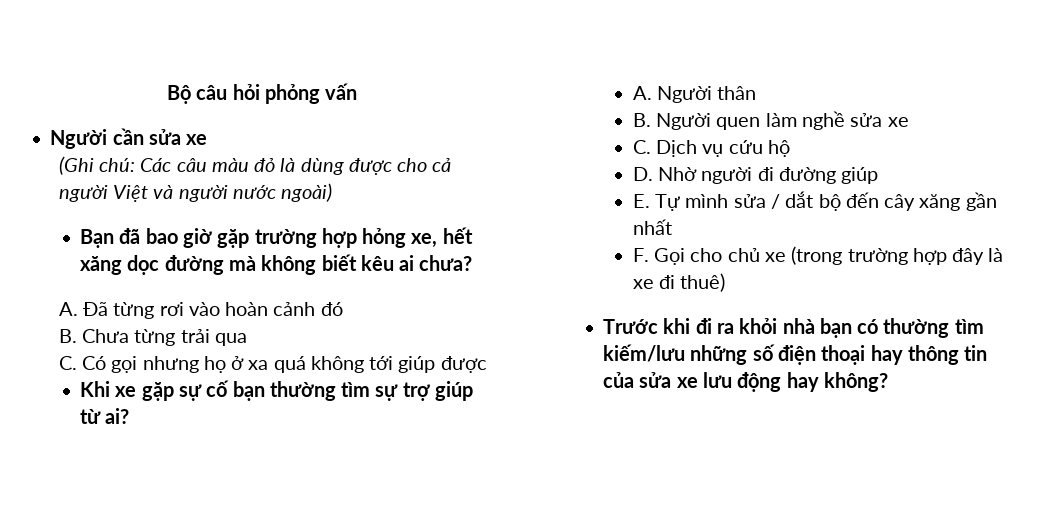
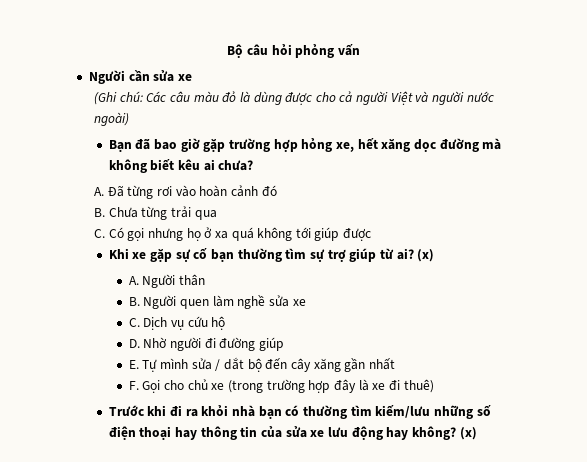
- Khi xe gặp sự cố bạn thường tìm sự trợ giúp từ ai?
+ Khi xe gặp sự cố bạn thường tìm sự trợ giúp từ ai? (x)
- Trước khi đi ra khỏi nhà bạn có thường tìm kiếm/lưu những số điện thoại hay thông tin của sửa xe lưu động hay không?
+ Trước khi đi ra khỏi nhà bạn có thường tìm kiếm/lưu những số điện thoại hay thông tin của sửa xe lưu động hay không? (x)

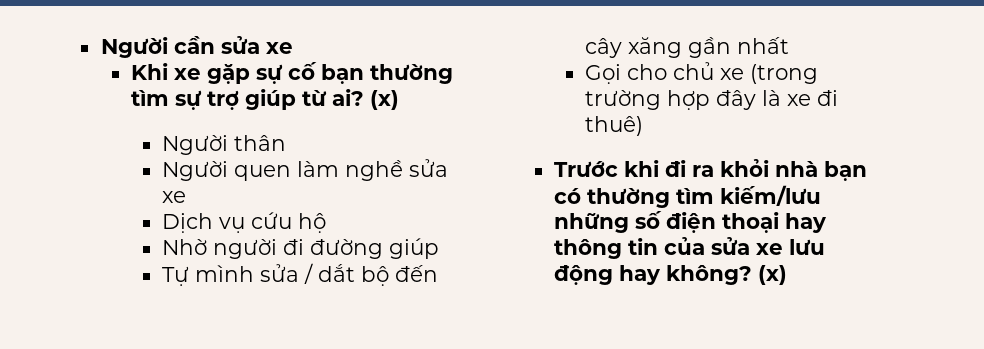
- Bộ câu hỏi phỏng vấn
- (Ghi chú: Các câu màu đỏ là dùng được cho cả người Việt và người nước ngoài)
- Bạn đã bao giờ gặp trường hợp hỏng xe, hết xăng dọc đường mà không biết kêu ai chưa?
- A. Đã từng rơi vào hoàn cảnh đó
- B. Chưa từng trải qua
- C. Có gọi nhưng họ ở xa quá không tới giúp được
- A. Người thân
+ Người thân
- B. Người quen làm nghề sửa xe
+ Người quen làm nghề sửa xe
- C. Dịch vụ cứu hộ
+ Dịch vụ cứu hộ
- D. Nhờ người đi đường giúp
+ Nhờ người đi đường giúp
- E. Tự mình sửa / dắt bộ đến cây xăng gần nhất
+ Tự mình sửa / dắt bộ đến cây xăng gần nhất
- F. Gọi cho chủ xe (trong trường hợp đây là xe đi thuê)
+ Gọi cho chủ xe (trong trường hợp đây là xe đi thuê)

